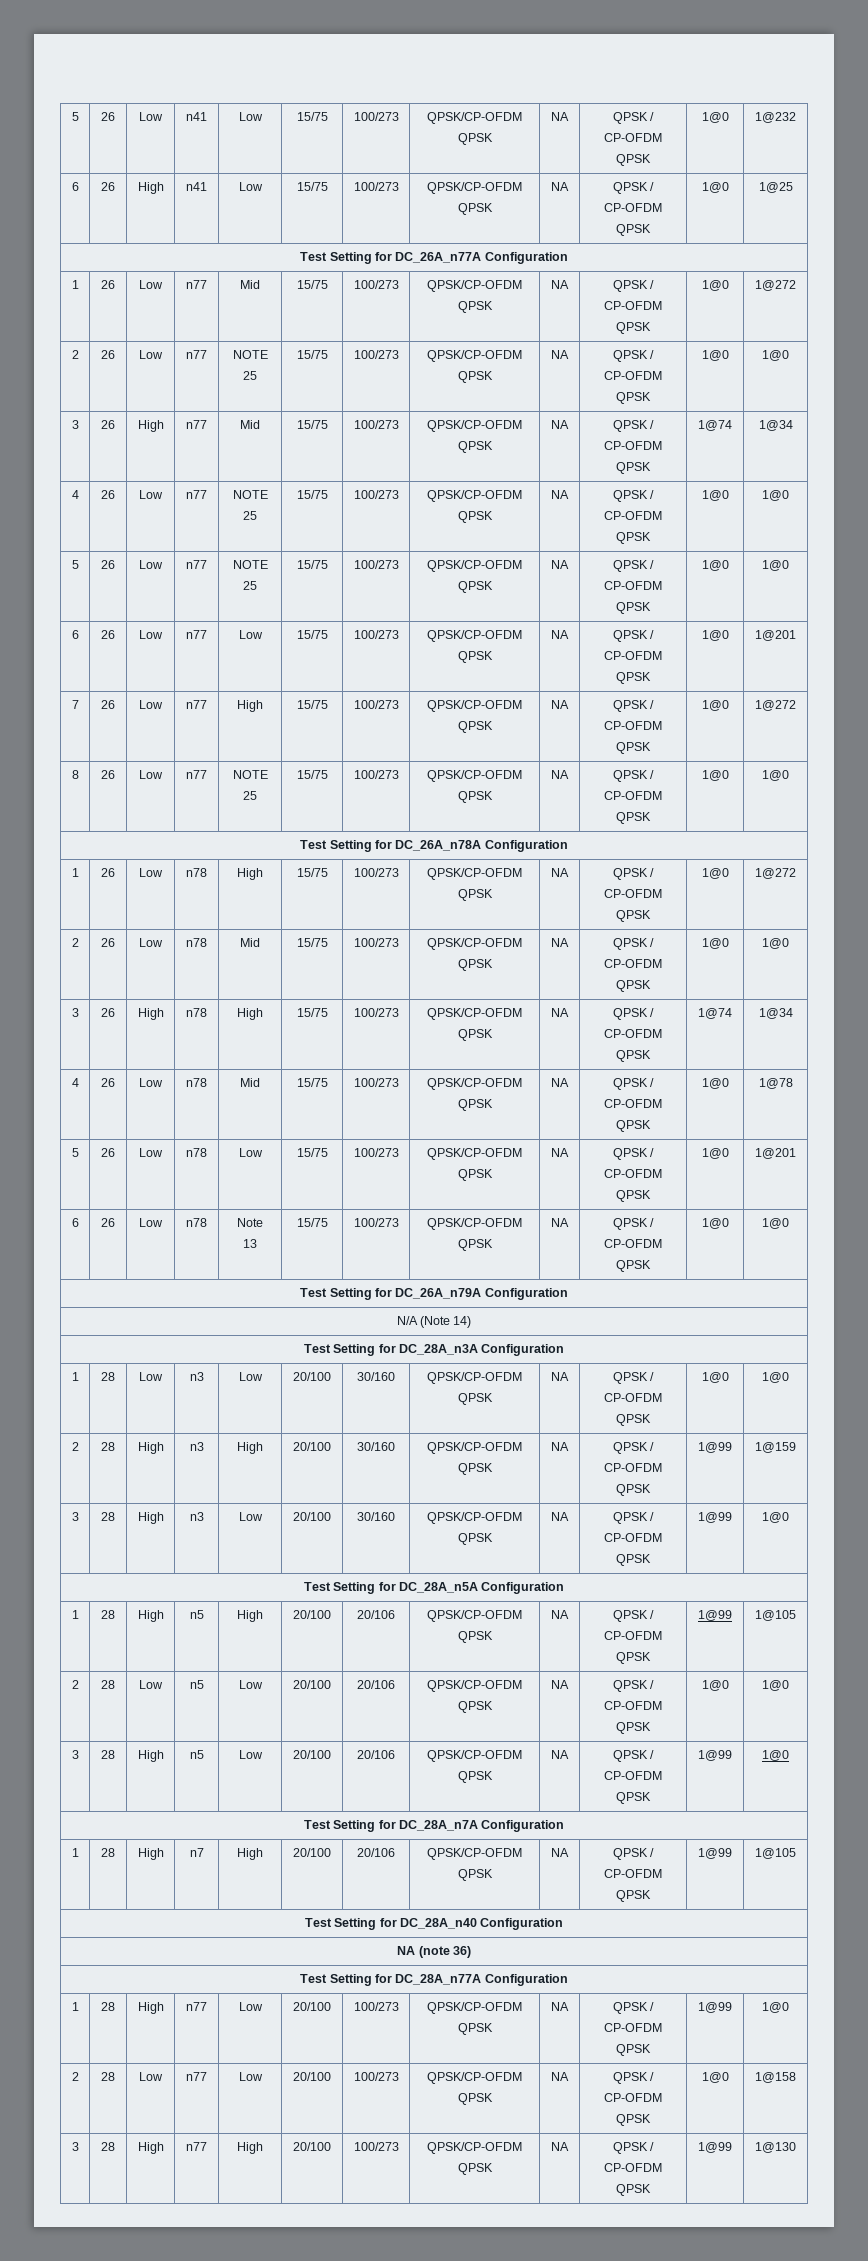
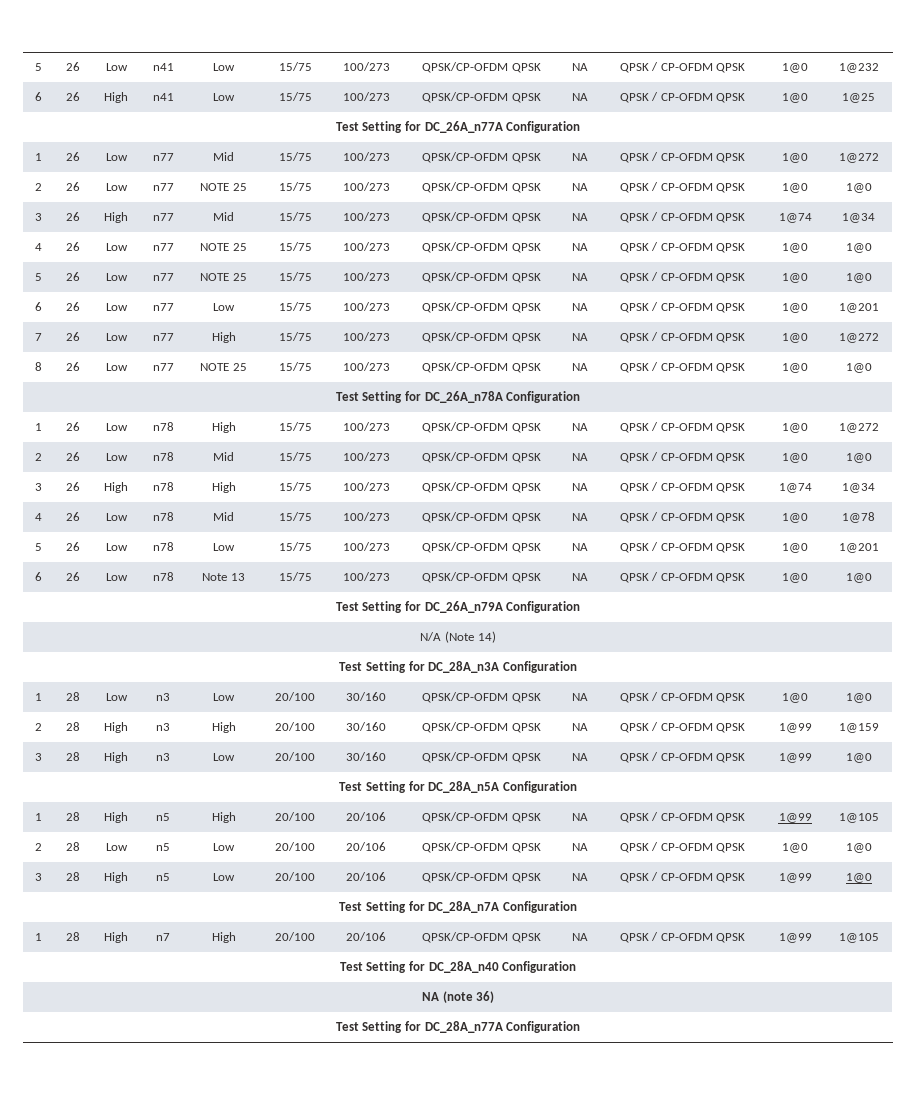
- 1 | 28 | High | n77 | Low | 20/100 | 100/273 | QPSK/CP-OFDM QPSK | NA | QPSK / CP-OFDM QPSK | 1@99 | 1@0
- 2 | 28 | Low | n77 | Low | 20/100 | 100/273 | QPSK/CP-OFDM QPSK | NA | QPSK / CP-OFDM QPSK | 1@0 | 1@158
- 3 | 28 | High | n77 | High | 20/100 | 100/273 | QPSK/CP-OFDM QPSK | NA | QPSK / CP-OFDM QPSK | 1@99 | 1@130

